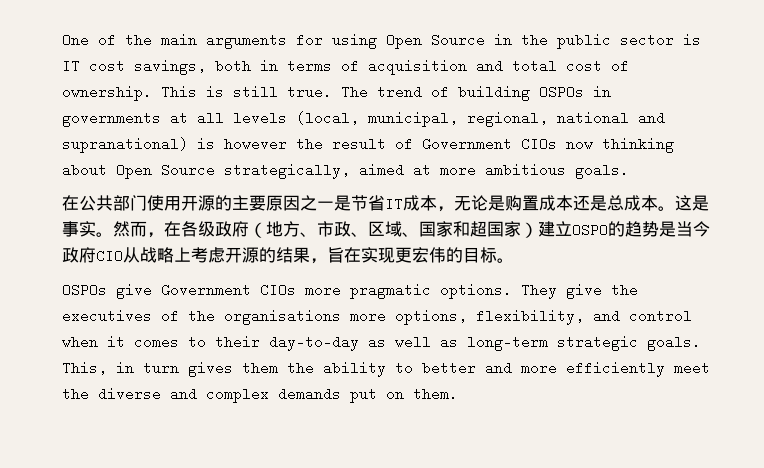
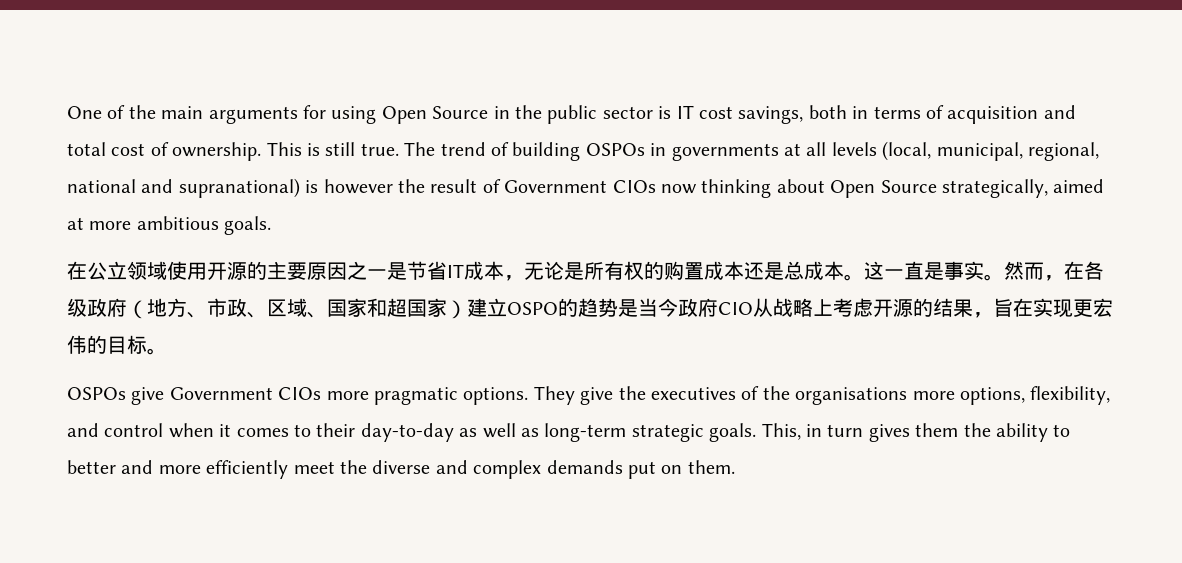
- 在公共部门使用开源的主要原因之一是节省IT成本，无论是购置成本还是总成本。
+ 在公立领域使用开源的主要原因之一是节省IT成本，无论是所有权的购置成本还是总成本。
- 这是事实。
+ 这一直是事实。

